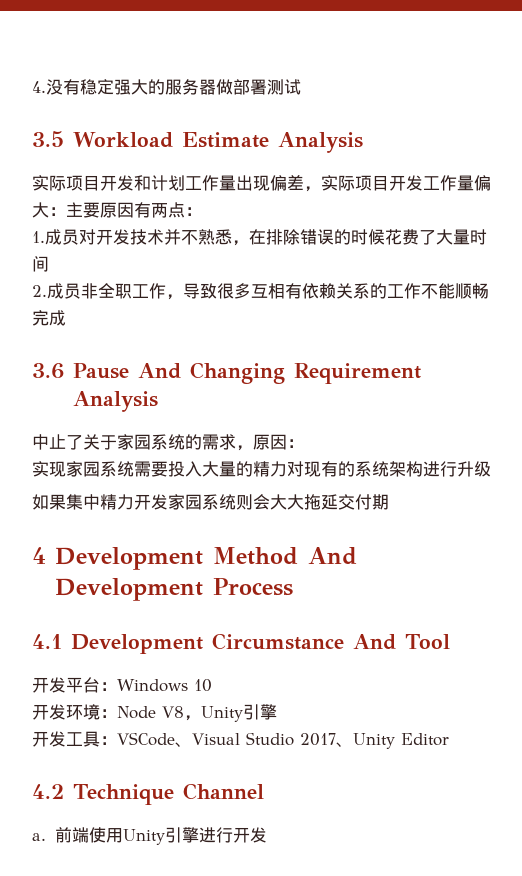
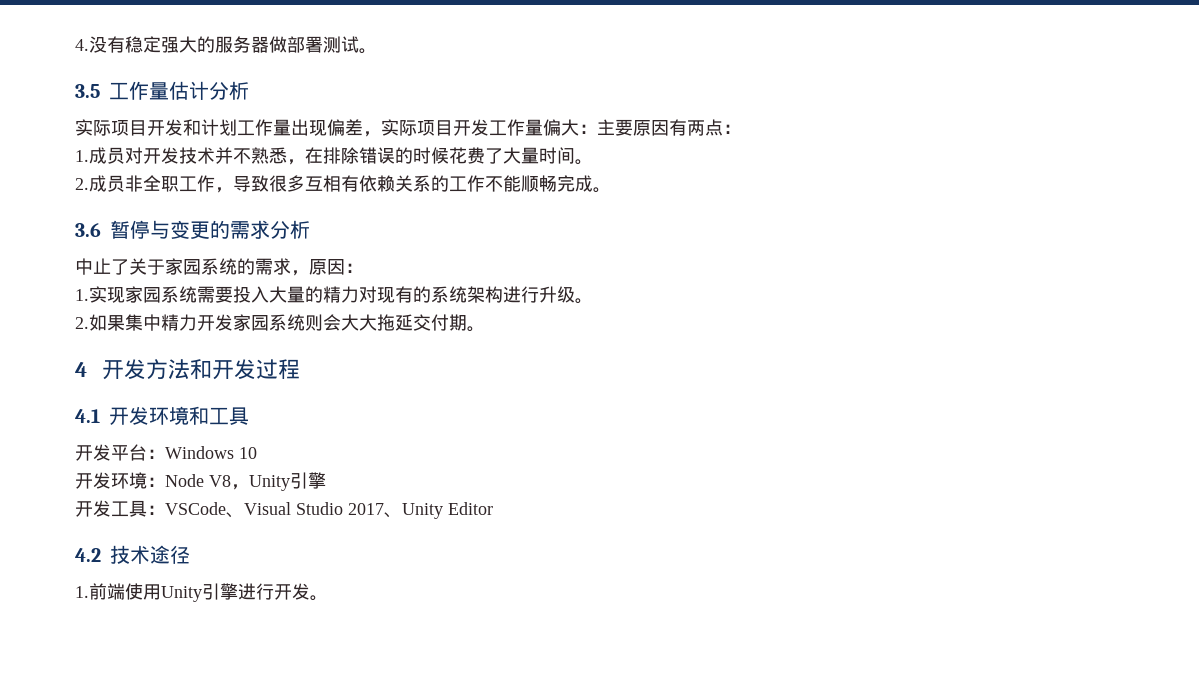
- 4.没有稳定强大的服务器做部署测试
+ 4.没有稳定强大的服务器做部署测试。
- 3.5 Workload Estimate Analysis
+ 3.5工作量估计分析
- 1.成员对开发技术并不熟悉，在排除错误的时候花费了大量时间
+ 1.成员对开发技术并不熟悉，在排除错误的时候花费了大量时间。
- 2.成员非全职工作，导致很多互相有依赖关系的工作不能顺畅完成
+ 2.成员非全职工作，导致很多互相有依赖关系的工作不能顺畅完成。
- 3.6 Pause And Changing Requirement Analysis
+ 3.6暂停与变更的需求分析
- 实现家园系统需要投入大量的精力对现有的系统架构进行升级
- 如果集中精力开发家园系统则会大大拖延交付期
+ 1.实现家园系统需要投入大量的精力对现有的系统架构进行升级。
+ 2.如果集中精力开发家园系统则会大大拖延交付期。
- 4 Development Method And Development Process
- 4.1 Development Circumstance And Tool
+ 4开发方法和开发过程
+ 4.1开发环境和工具
- 4.2 Technique Channel
- a.前端使用Unity引擎进行开发
+ 4.2技术途径
+ 1.前端使用Unity引擎进行开发。

